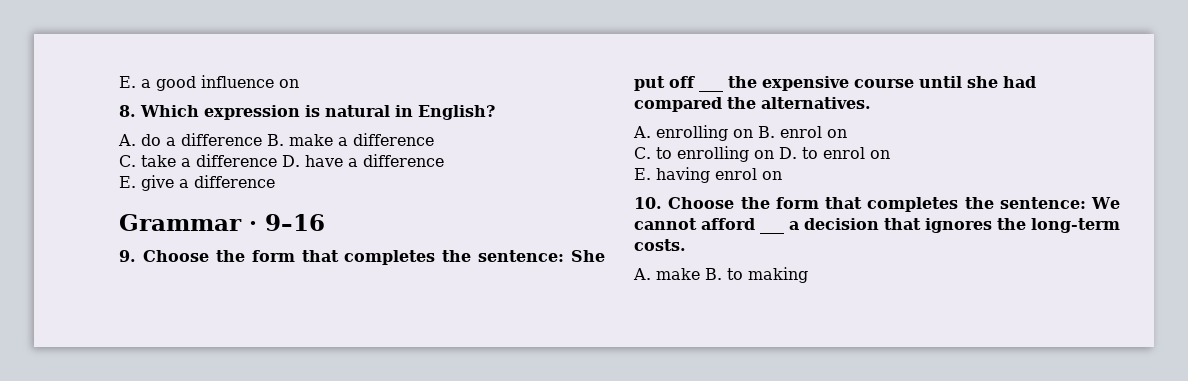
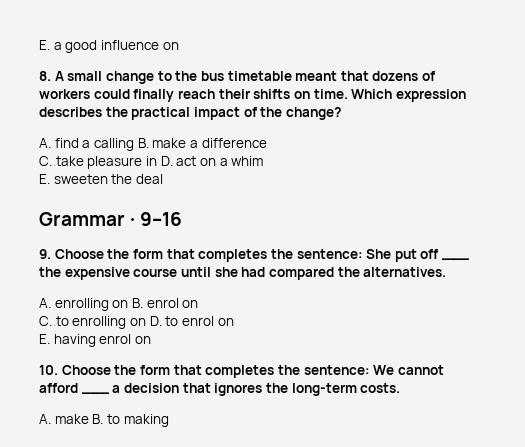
- 8. Which expression is natural in English?
- A. do a difference B. make a difference
+ 8. A small change to the bus timetable meant that dozens of workers could finally reach their shifts on time. Which expression describes the practical impact of the change?
+ A. find a calling B. make a difference
- C. take a difference D. have a difference
- E. give a difference
+ C. take pleasure in D. act on a whim
+ E. sweeten the deal

